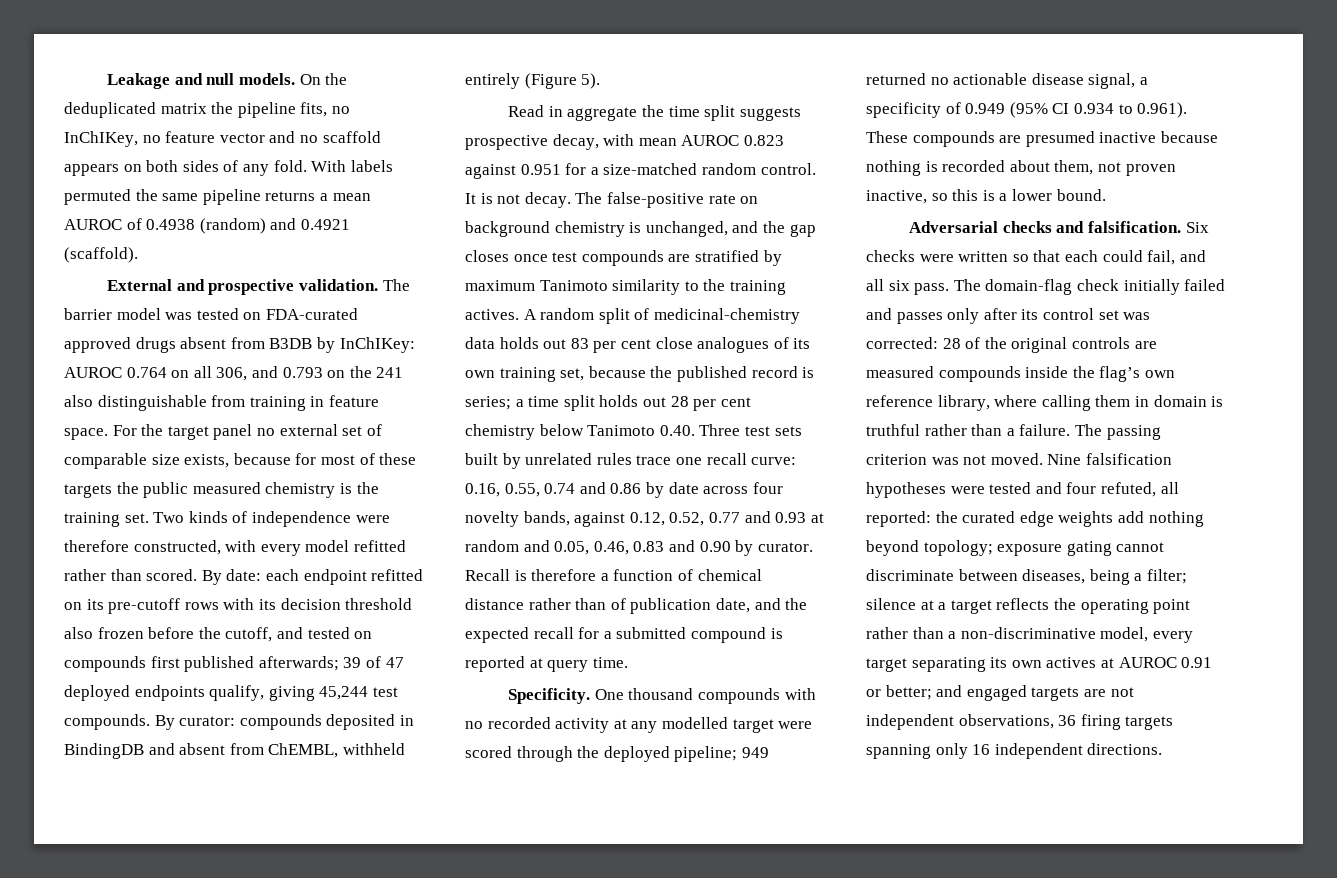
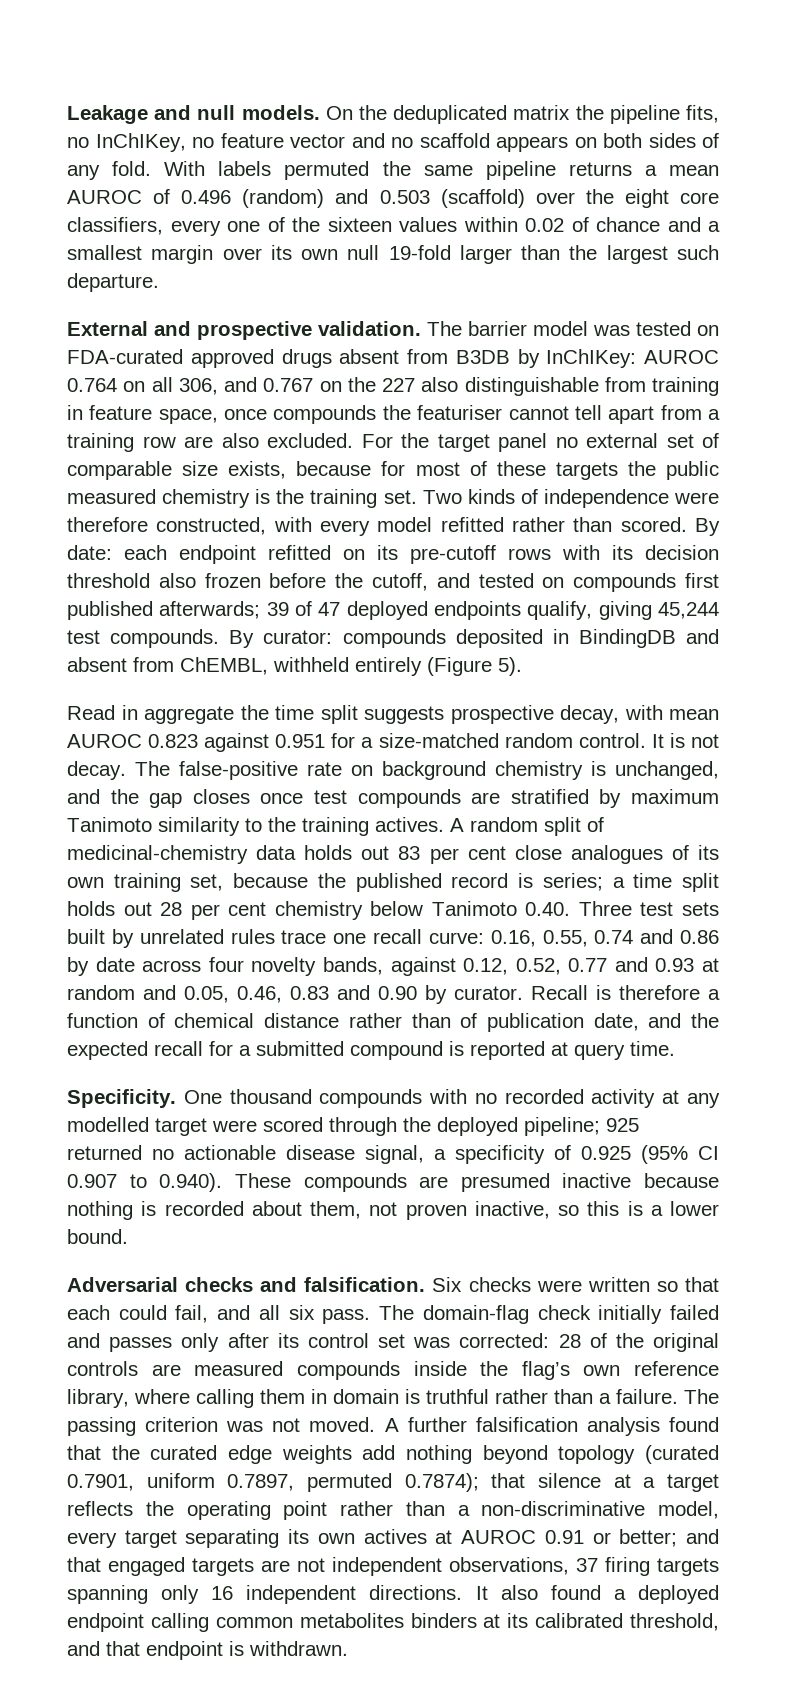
- With labels permuted the same pipeline returns a mean AUROC of 0.4938 (random) and 0.4921 (scaffold).
+ With labels permuted the same pipeline returns a mean AUROC of 0.496 (random) and 0.503 (scaffold) over the eight core classifiers, every one of the sixteen values within 0.02 of chance and a smallest margin over its own null 19-fold larger than the largest such departure.
- The barrier model was tested on FDA-curated approved drugs absent from B3DB by InChIKey: AUROC 0.764 on all 306, and 0.793 on the 241 also distinguishable from training in feature space.
+ The barrier model was tested on FDA-curated approved drugs absent from B3DB by InChIKey: AUROC 0.764 on all 306, and 0.767 on the 227 also distinguishable from training in feature space, once compounds the featuriser cannot tell apart from a training row are also excluded.
- One thousand compounds with no recorded activity at any modelled target were scored through the deployed pipeline; 949 returned no actionable disease signal, a specificity of 0.949 (95% CI 0.934 to 0.961). These compounds are presumed inactive because nothing is recorded about them, not proven inactive, so this is a lower bound.
+ One thousand compounds with no recorded activity at any modelled target were scored through the deployed pipeline; 925 returned no actionable disease signal, a specificity of 0.925 (95% CI 0.907 to 0.940). These compounds are presumed inactive because nothing is recorded about them, not proven inactive, so this is a lower bound.
- Nine falsification hypotheses were tested and four refuted, all reported: the curated edge weights add nothing beyond topology; exposure gating cannot discriminate between diseases, being a filter; silence at a target reflects the operating point rather than a non-discriminative model, every target separating its own actives at AUROC 0.91 or better; and engaged targets are not independent observations, 36 firing targets spanning only 16 independent directions.
+ A further falsification analysis found that the curated edge weights add nothing beyond topology (curated 0.7901, uniform 0.7897, permuted 0.7874); that silence at a target reflects the operating point rather than a non-discriminative model, every target separating its own actives at AUROC 0.91 or better; and that engaged targets are not independent observations, 37 firing targets spanning only 16 independent directions.
+ It also found a deployed endpoint calling common metabolites binders at its calibrated threshold, and that endpoint is withdrawn.

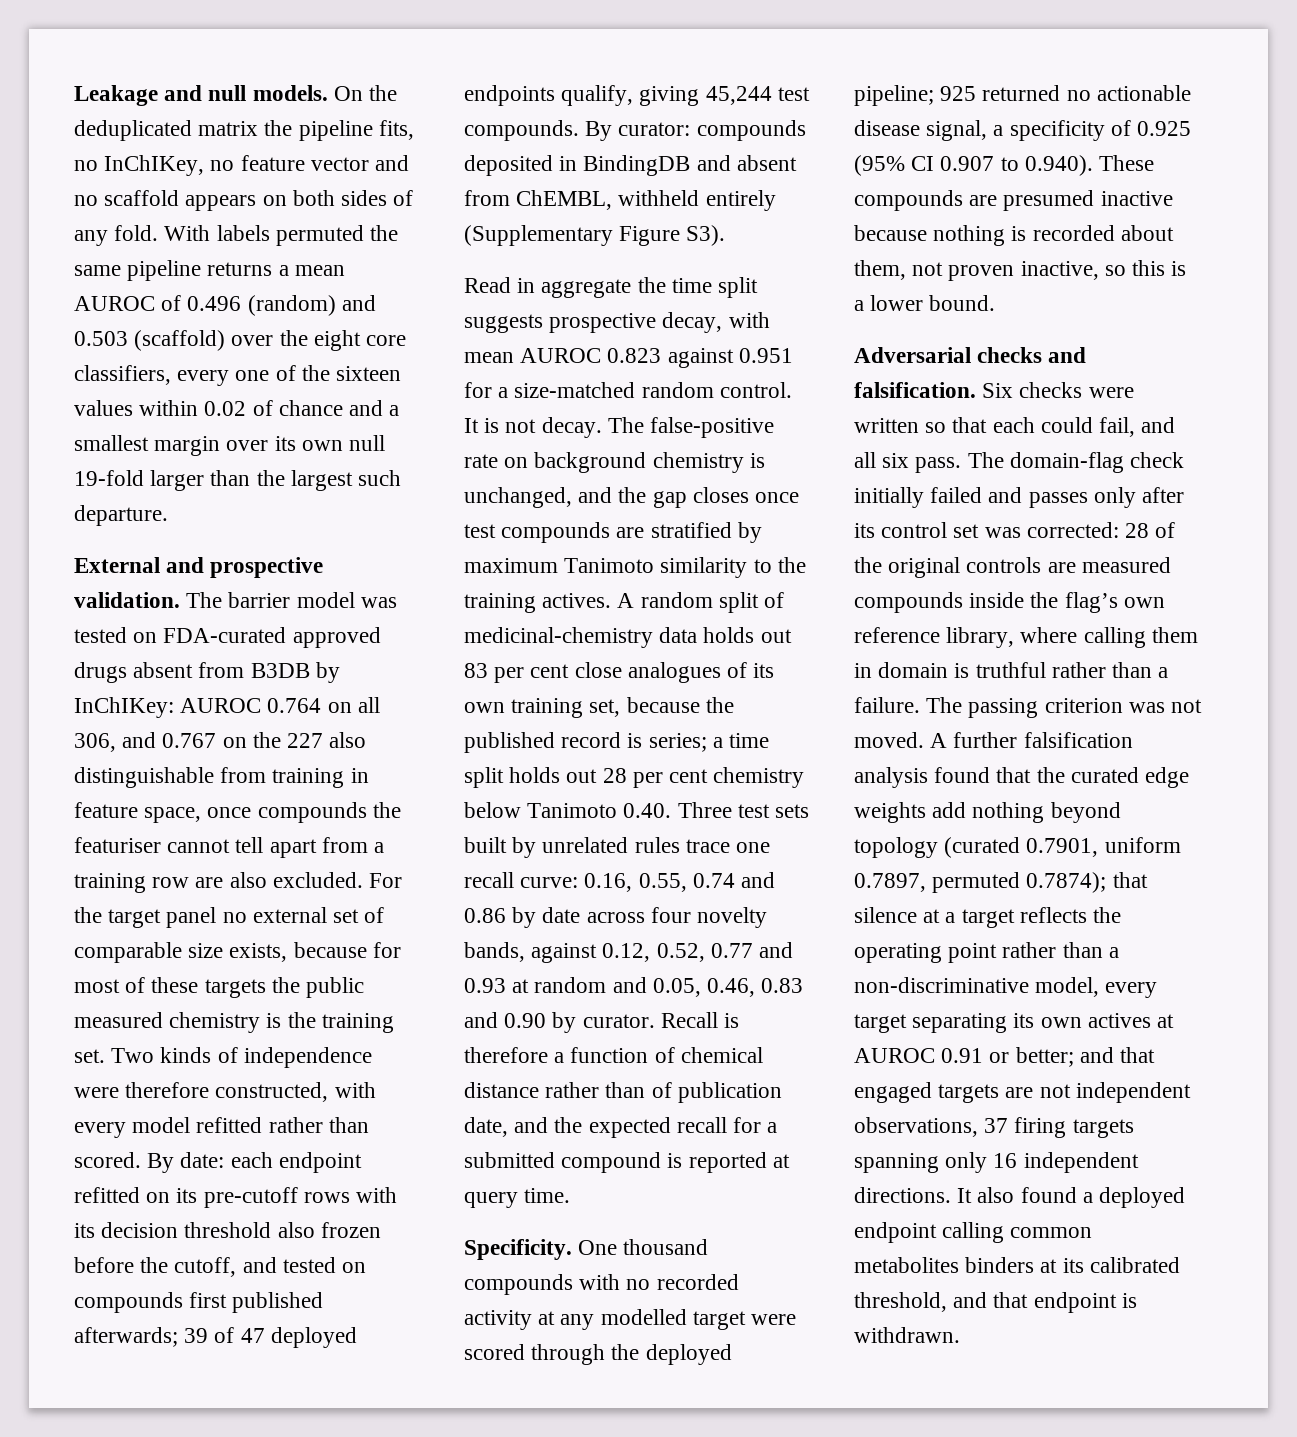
- By curator: compounds deposited in BindingDB and absent from ChEMBL, withheld entirely (Figure 5).
+ By curator: compounds deposited in BindingDB and absent from ChEMBL, withheld entirely (Supplementary Figure S3).

